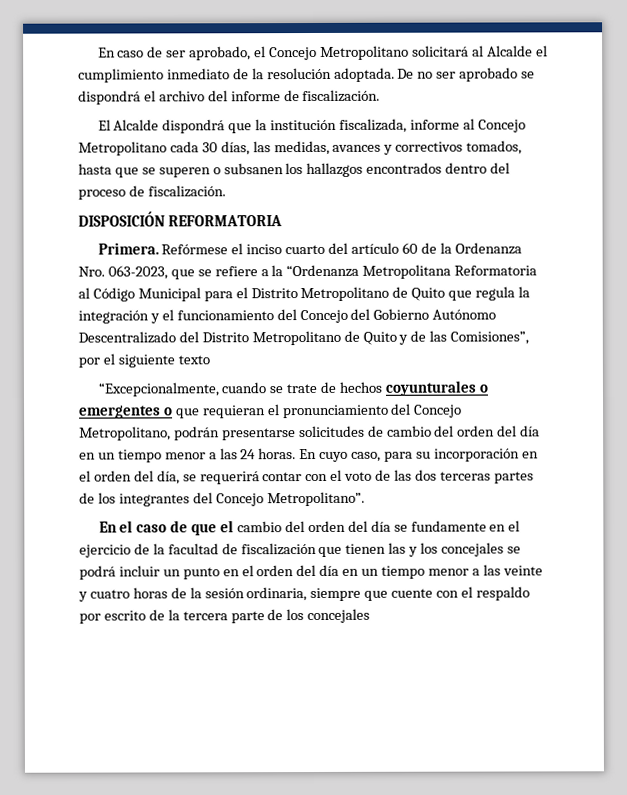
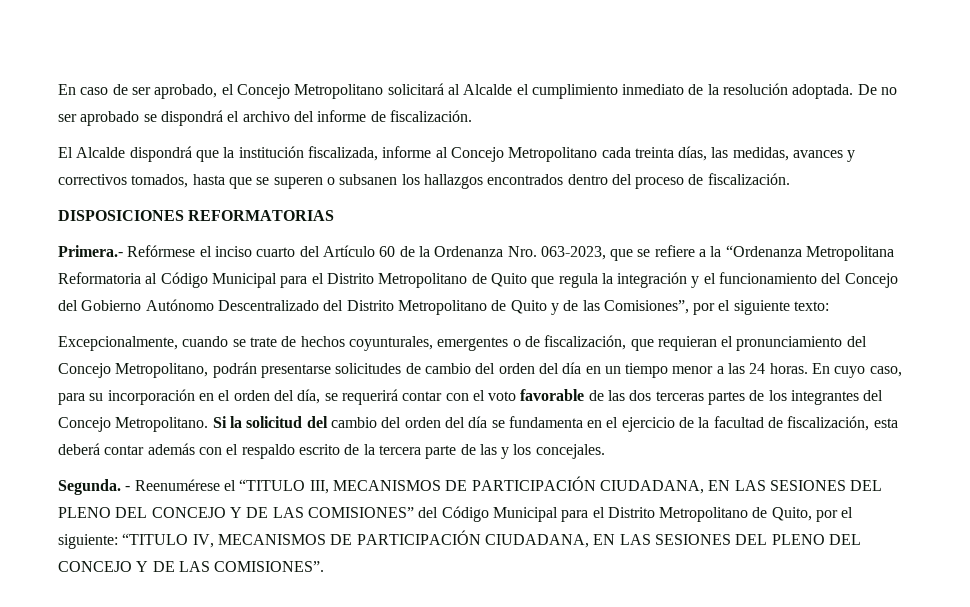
- El Alcalde dispondrá que la institución fiscalizada, informe al Concejo Metropolitano cada 30 días, las medidas, avances y correctivos tomados, hasta que se superen o subsanen los hallazgos encontrados dentro del proceso de fiscalización.
+ El Alcalde dispondrá que la institución fiscalizada, informe al Concejo Metropolitano cada treinta días, las medidas, avances y correctivos tomados, hasta que se superen o subsanen los hallazgos encontrados dentro del proceso de fiscalización.
- DISPOSICIÓN REFORMATORIA
- Primera. Refórmese el inciso cuarto del artículo 60 de la Ordenanza Nro. 063-2023, que se refiere a la “Ordenanza Metropolitana Reformatoria al Código Municipal para el Distrito Metropolitano de Quito que regula la integración y el funcionamiento del Concejo del Gobierno Autónomo Descentralizado del Distrito Metropolitano de Quito y de las Comisiones”, por el siguiente texto
- “Excepcionalmente, cuando se trate de hechos coyunturales o emergentes o que requieran el pronunciamiento del Concejo Metropolitano, podrán presentarse solicitudes de cambio del orden del día en un tiempo menor a las 24 horas.
+ DISPOSICIONES REFORMATORIAS
+ Primera.- Refórmese el inciso cuarto del Artículo 60 de la Ordenanza Nro. 063-2023, que se refiere a la “Ordenanza Metropolitana Reformatoria al Código Municipal para el Distrito Metropolitano de Quito que regula la integración y el funcionamiento del Concejo del Gobierno Autónomo Descentralizado del Distrito Metropolitano de Quito y de las Comisiones”, por el siguiente texto:
+ Excepcionalmente, cuando se trate de hechos coyunturales, emergentes o de fiscalización, que requieran el pronunciamiento del Concejo Metropolitano, podrán presentarse solicitudes de cambio del orden del día en un tiempo menor a las 24 horas.
- En cuyo caso, para su incorporación en el orden del día, se requerirá contar con el voto de las dos terceras partes de los integrantes del Concejo Metropolitano”.
- En el caso de que el cambio del orden del día se fundamente en el ejercicio de la facultad de fiscalización que tienen las y los concejales se podrá incluir un punto en el orden del día en un tiempo menor a las veinte y cuatro horas de la sesión ordinaria, siempre que cuente con el respaldo por escrito de la tercera parte de los concejales
+ En cuyo caso, para su incorporación en el orden del día, se requerirá contar con el voto favorable de las dos terceras partes de los integrantes del Concejo Metropolitano. Si la solicitud del cambio del orden del día se fundamenta en el ejercicio de la facultad de fiscalización, esta deberá contar además con el respaldo escrito de la tercera parte de las y los concejales.
+ Segunda. - Reenumérese el “TITULO III, MECANISMOS DE PARTICIPACIÓN CIUDADANA, EN LAS SESIONES DEL PLENO DEL CONCEJO Y DE LAS COMISIONES” del Código Municipal para el Distrito Metropolitano de Quito, por el siguiente: “TITULO IV, MECANISMOS DE PARTICIPACIÓN CIUDADANA, EN LAS SESIONES DEL PLENO DEL CONCEJO Y DE LAS COMISIONES”.

